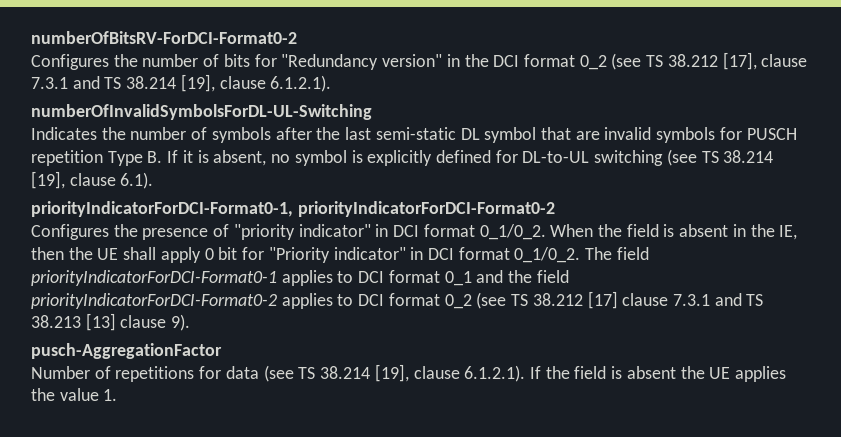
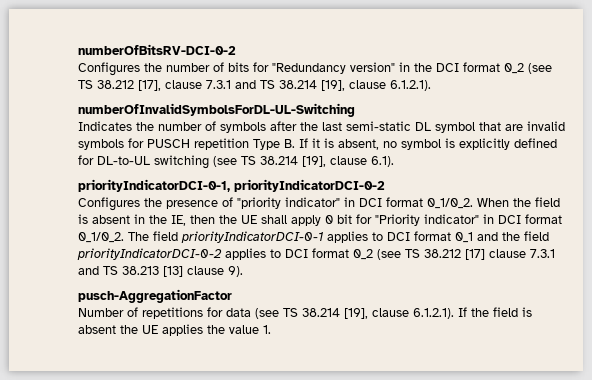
- numberOfBitsRV-ForDCI-Format0-2
+ numberOfBitsRV-DCI-0-2
- priorityIndicatorForDCI-Format0-1, priorityIndicatorForDCI-Format0-2
+ priorityIndicatorDCI-0-1, priorityIndicatorDCI-0-2
- The field priorityIndicatorForDCI-Format0-1 applies to DCI format 0_1 and the field priorityIndicatorForDCI-Format0-2 applies to DCI format 0_2 (see TS 38.212 [17] clause 7.3.1 and TS 38.213 [13] clause 9).
+ The field priorityIndicatorDCI-0-1 applies to DCI format 0_1 and the field priorityIndicatorDCI-0-2 applies to DCI format 0_2 (see TS 38.212 [17] clause 7.3.1 and TS 38.213 [13] clause 9).

